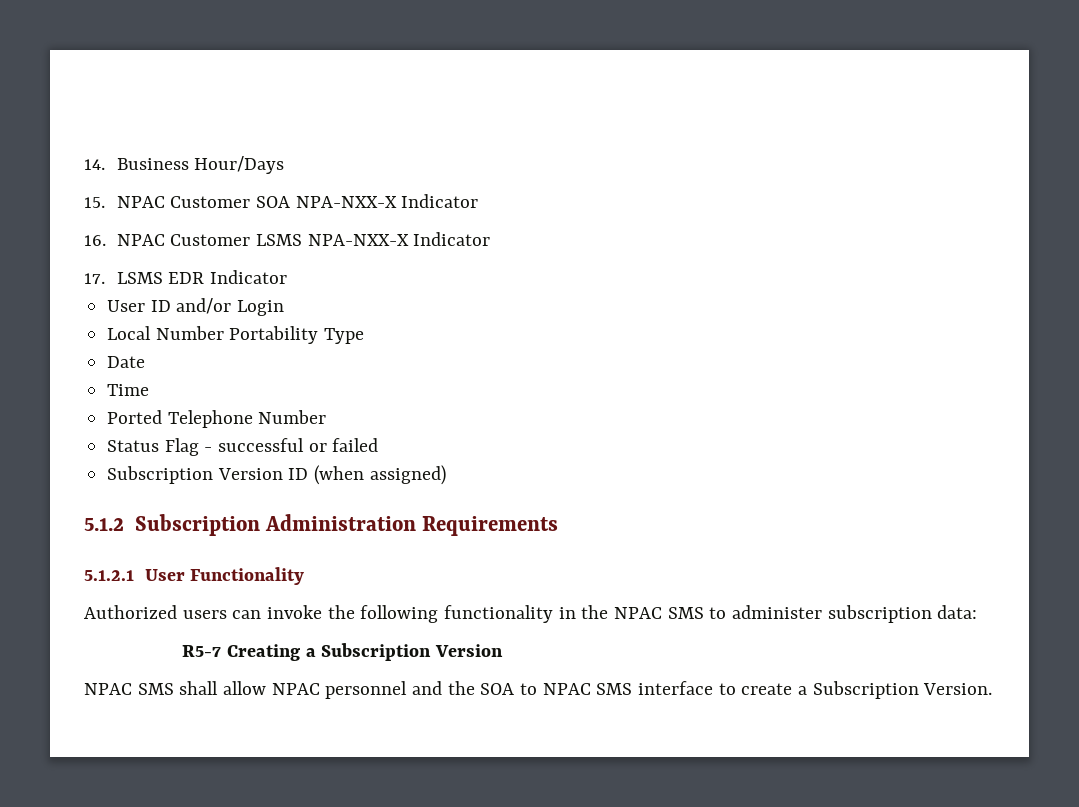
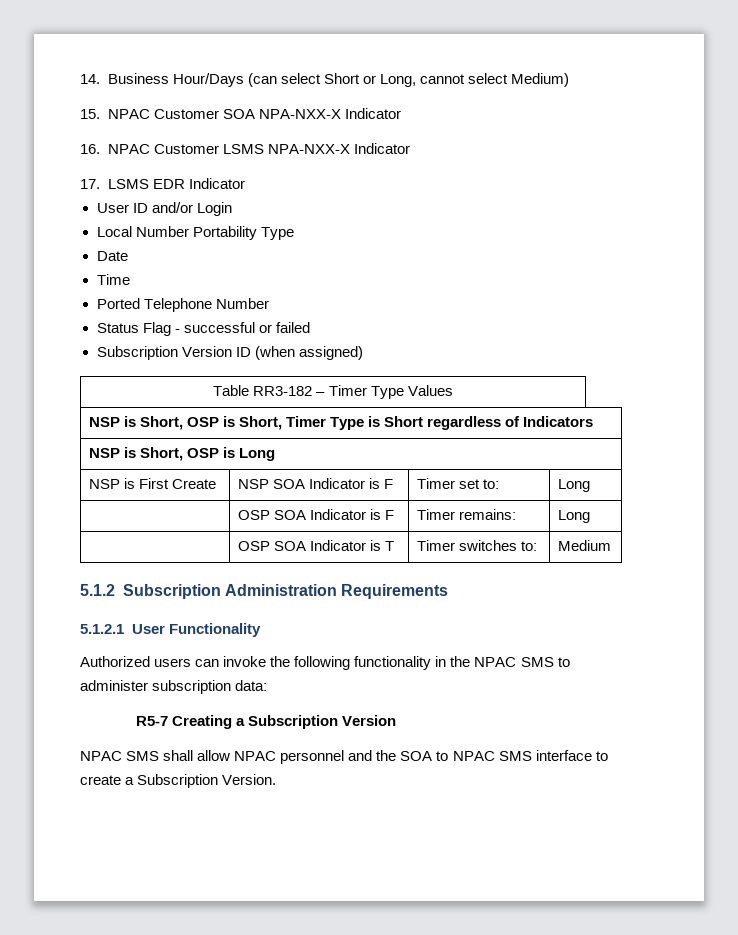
- 14. Business Hour/Days
+ 14. Business Hour/Days (can select Short or Long, cannot select Medium)
+ Table RR3-182 – Timer Type Values
+ NSP is Short, OSP is Short, Timer Type is Short regardless of Indicators
+ NSP is Short, OSP is Long
+ NSP is First Create | NSP SOA Indicator is F | Timer set to: | Long
+ | OSP SOA Indicator is F | Timer remains: | Long
+ | OSP SOA Indicator is T | Timer switches to: | Medium

